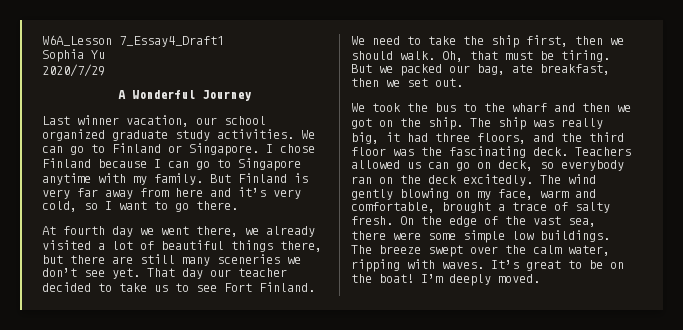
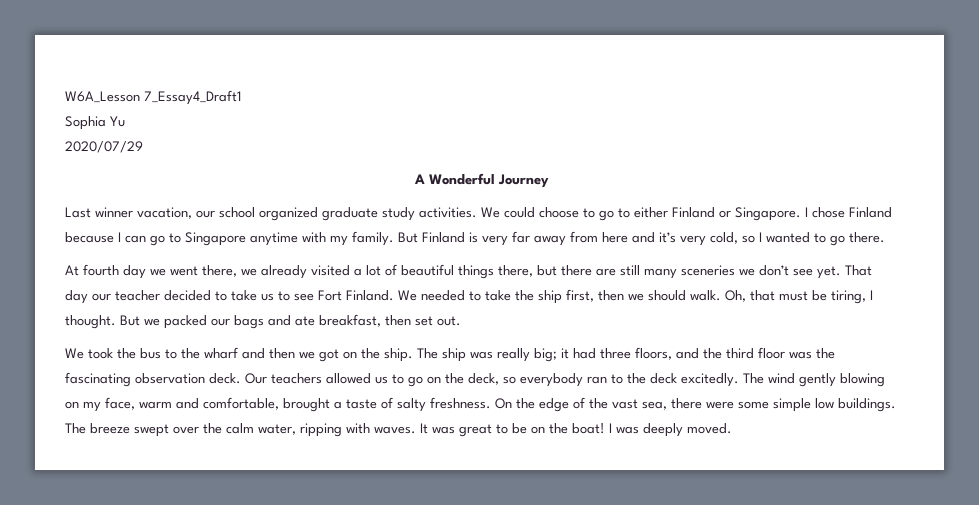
- 2020/7/29
+ 2020/07/29
- We can go to Finland or Singapore.
+ We could choose to go to either Finland or Singapore.
- But Finland is very far away from here and it’s very cold, so I want to go there.
+ But Finland is very far away from here and it’s very cold, so I wanted to go there.
- We need to take the ship first, then we should walk.
+ We needed to take the ship first, then we should walk.
- Oh, that must be tiring.
+ Oh, that must be tiring, I thought.
- But we packed our bag, ate breakfast, then we set out.
+ But we packed our bags and ate breakfast, then set out.
- The ship was really big, it had three floors, and the third floor was the fascinating deck. Teachers allowed us can go on deck, so everybody ran on the deck excitedly.
+ The ship was really big; it had three floors, and the third floor was the fascinating observation deck. Our teachers allowed us to go on the deck, so everybody ran to the deck excitedly.
- The wind gently blowing on my face, warm and comfortable, brought a trace of salty fresh.
+ The wind gently blowing on my face, warm and comfortable, brought a taste of salty freshness.
- It’s great to be on the boat!
+ It was great to be on the boat!
- I’m deeply moved.
+ I was deeply moved.

